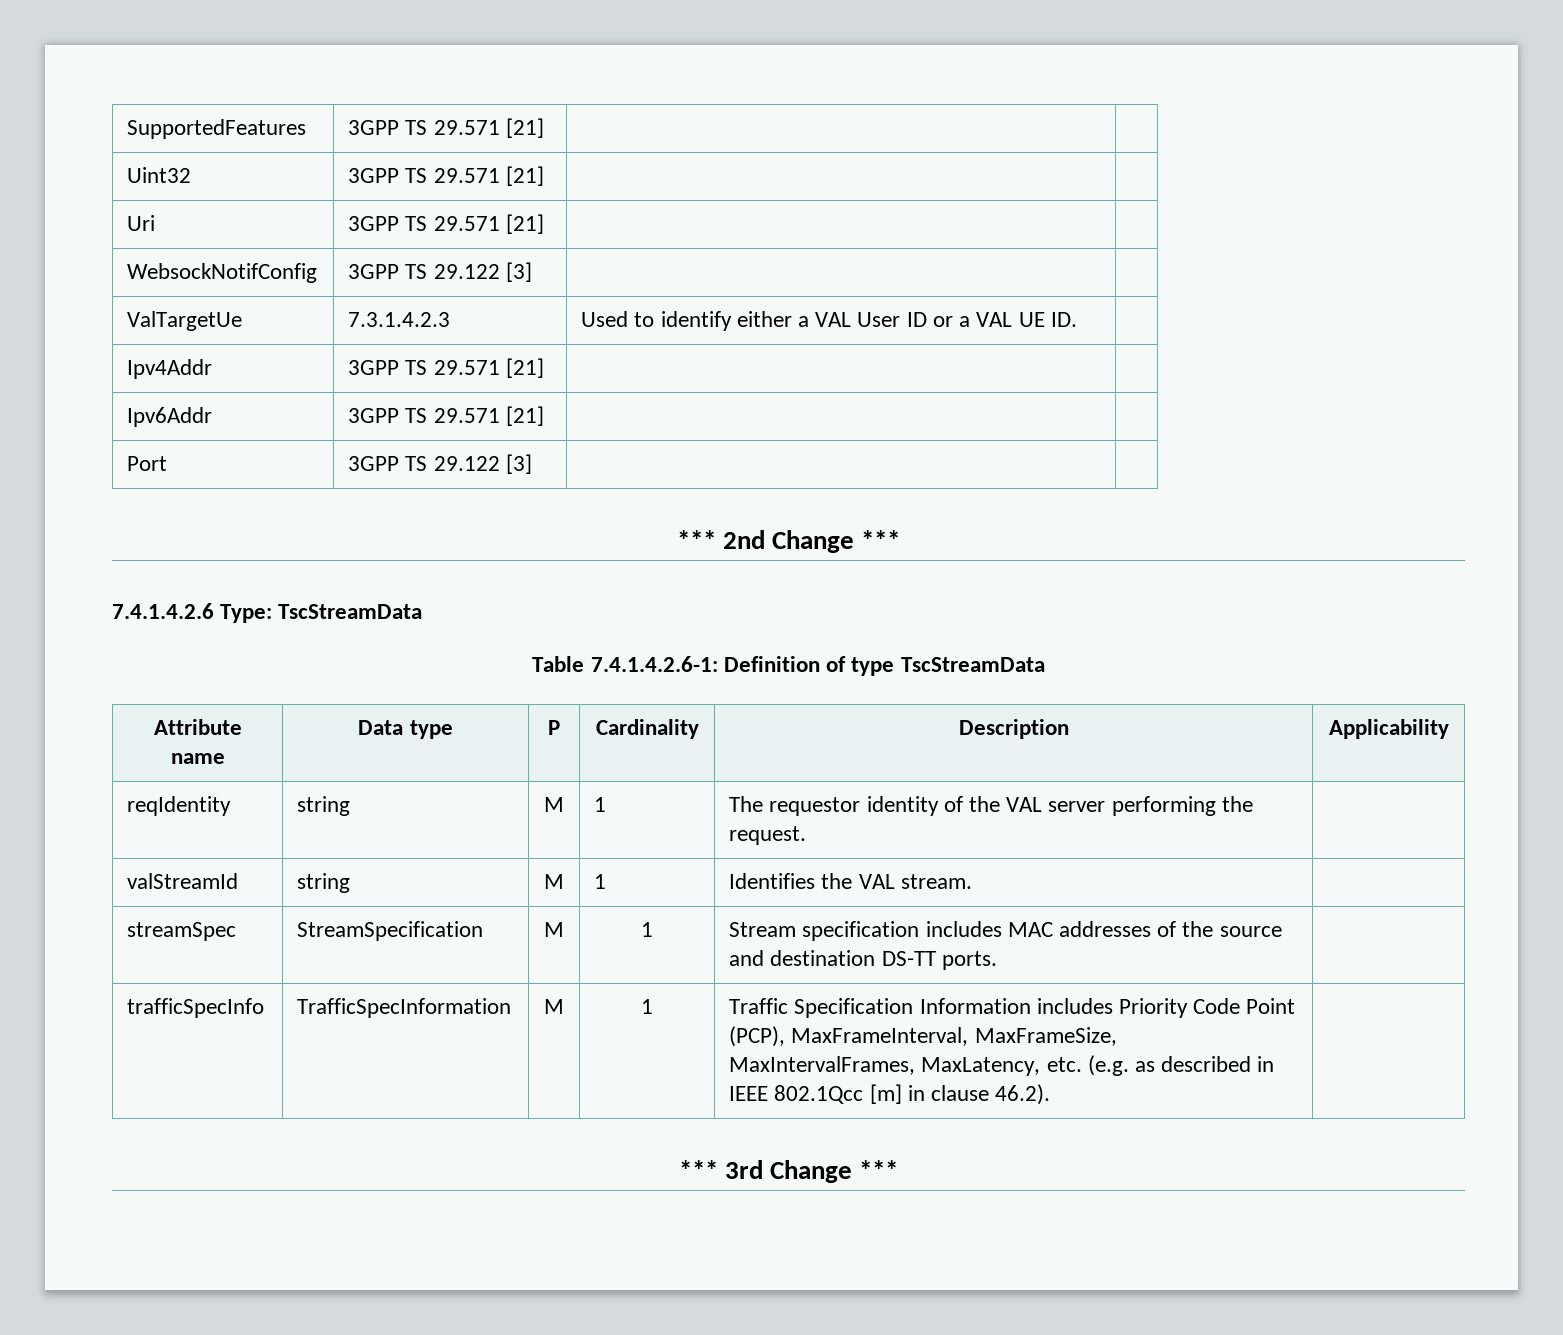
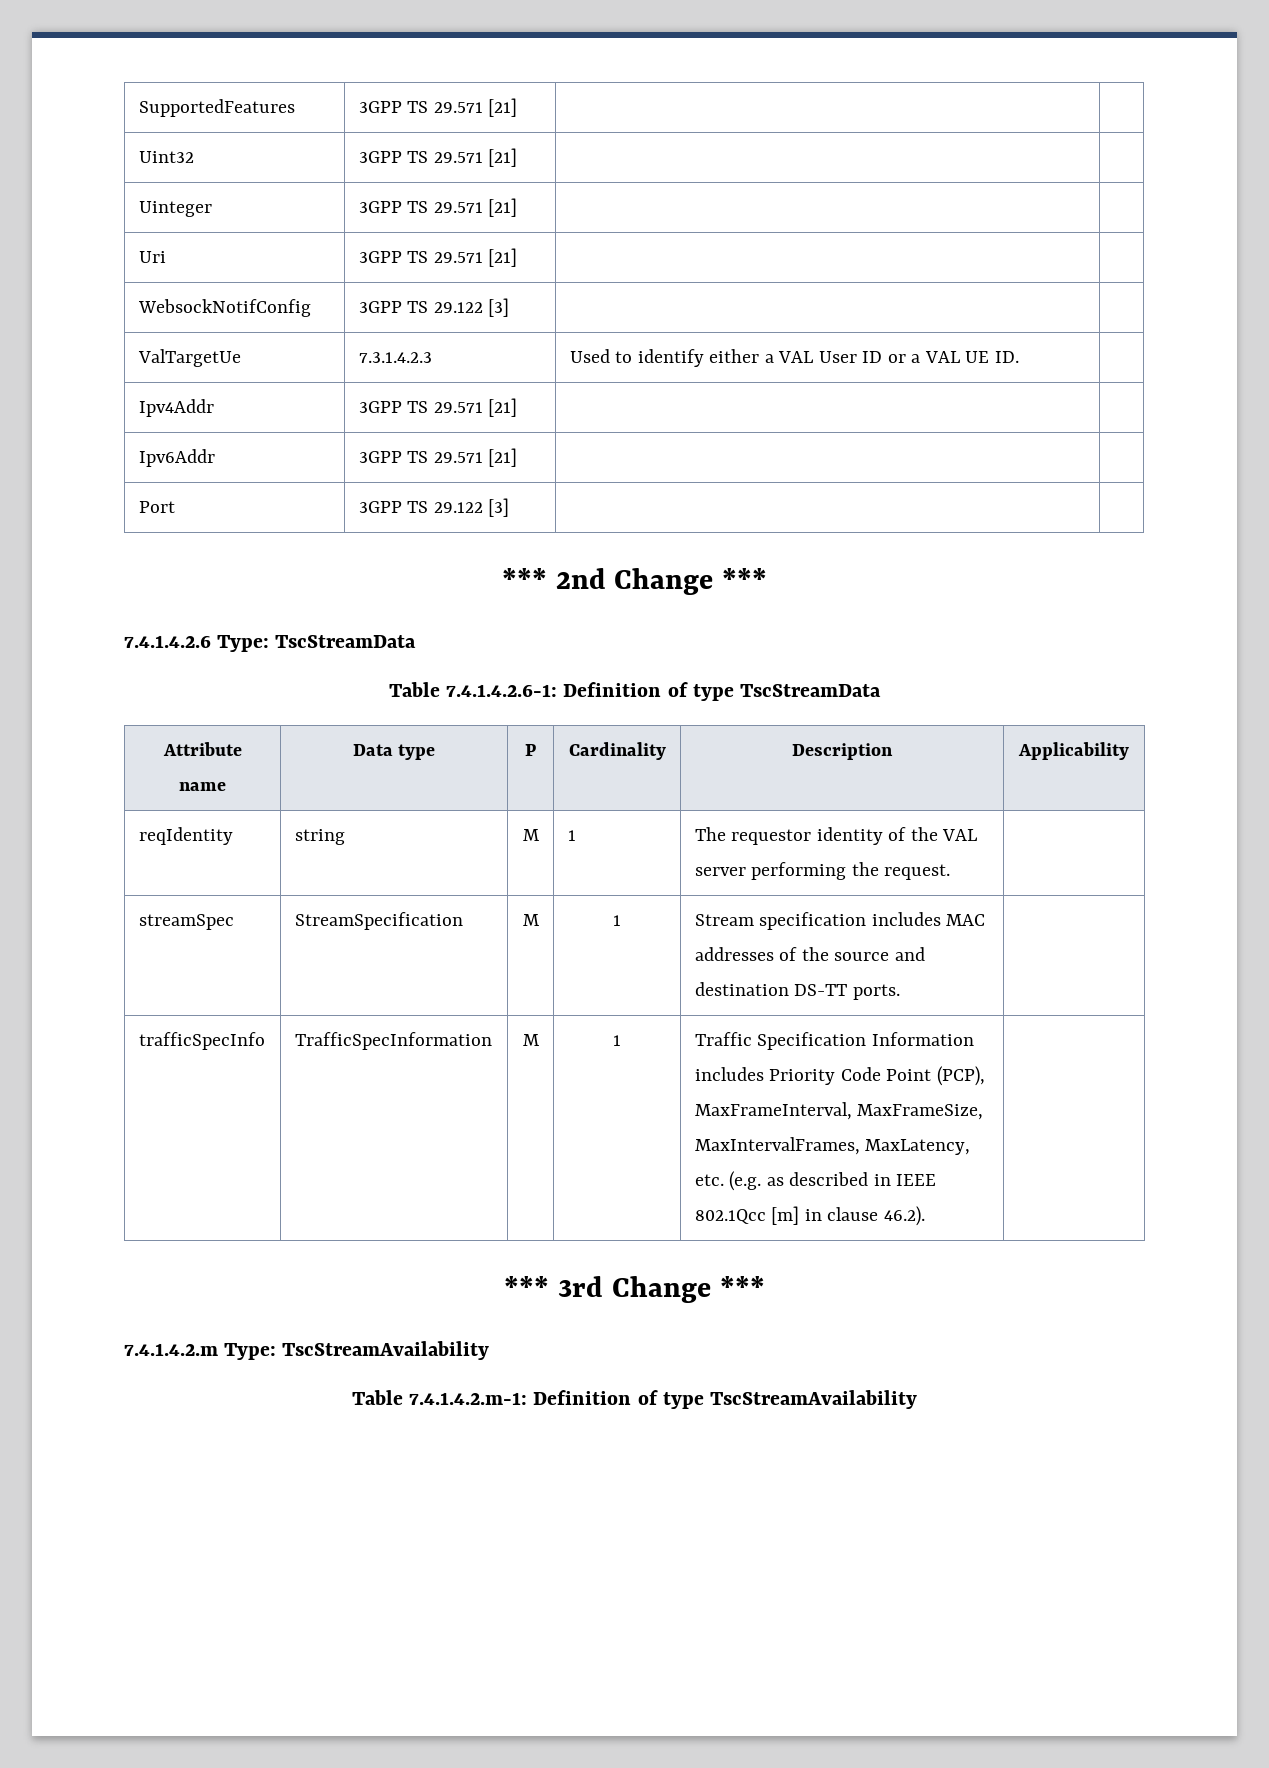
+ Uinteger | 3GPP TS 29.571 [21] | |
- valStreamId | string | M | 1 | Identifies the VAL stream. |
+ 7.4.1.4.2.m Type: TscStreamAvailability
+ Table 7.4.1.4.2.m-1: Definition of type TscStreamAvailability

